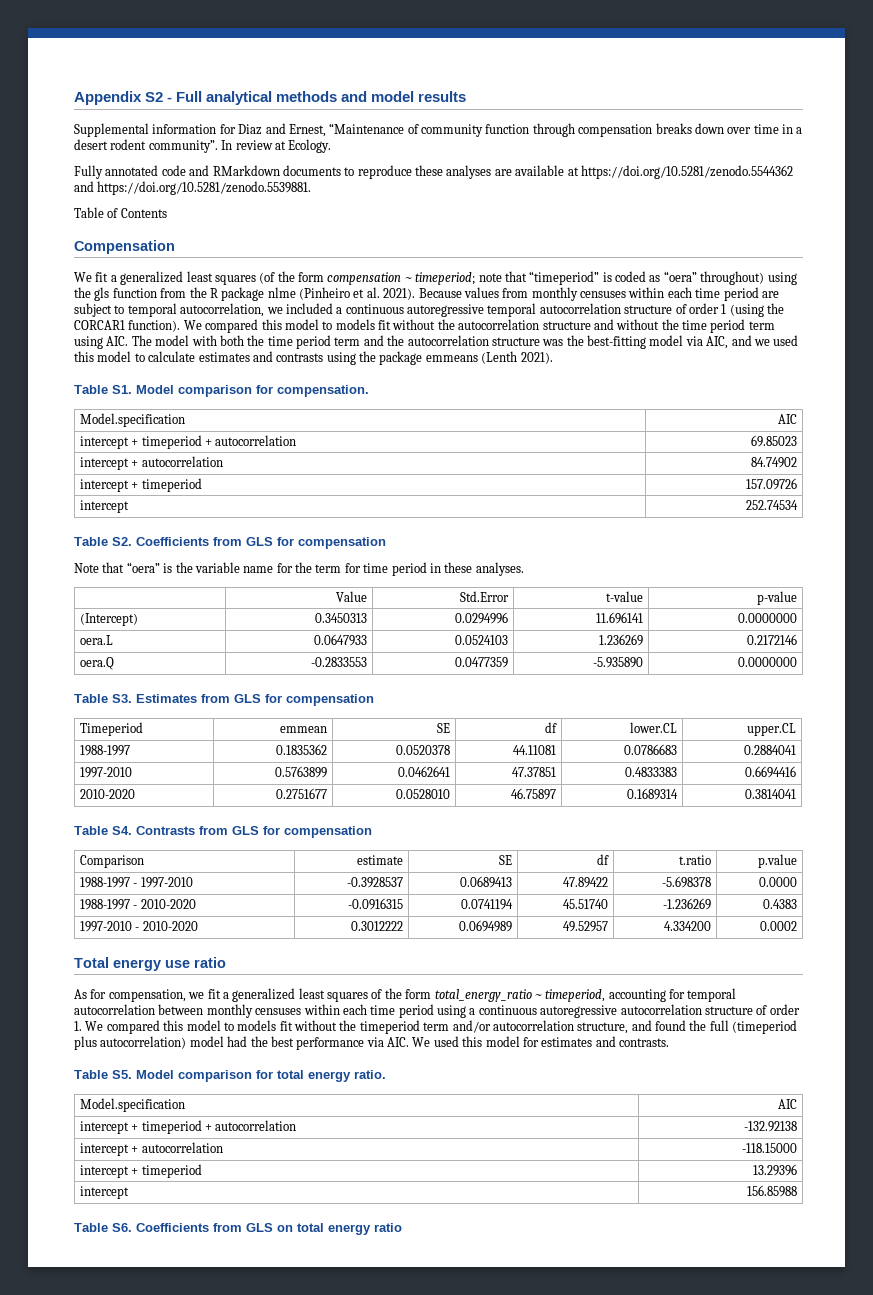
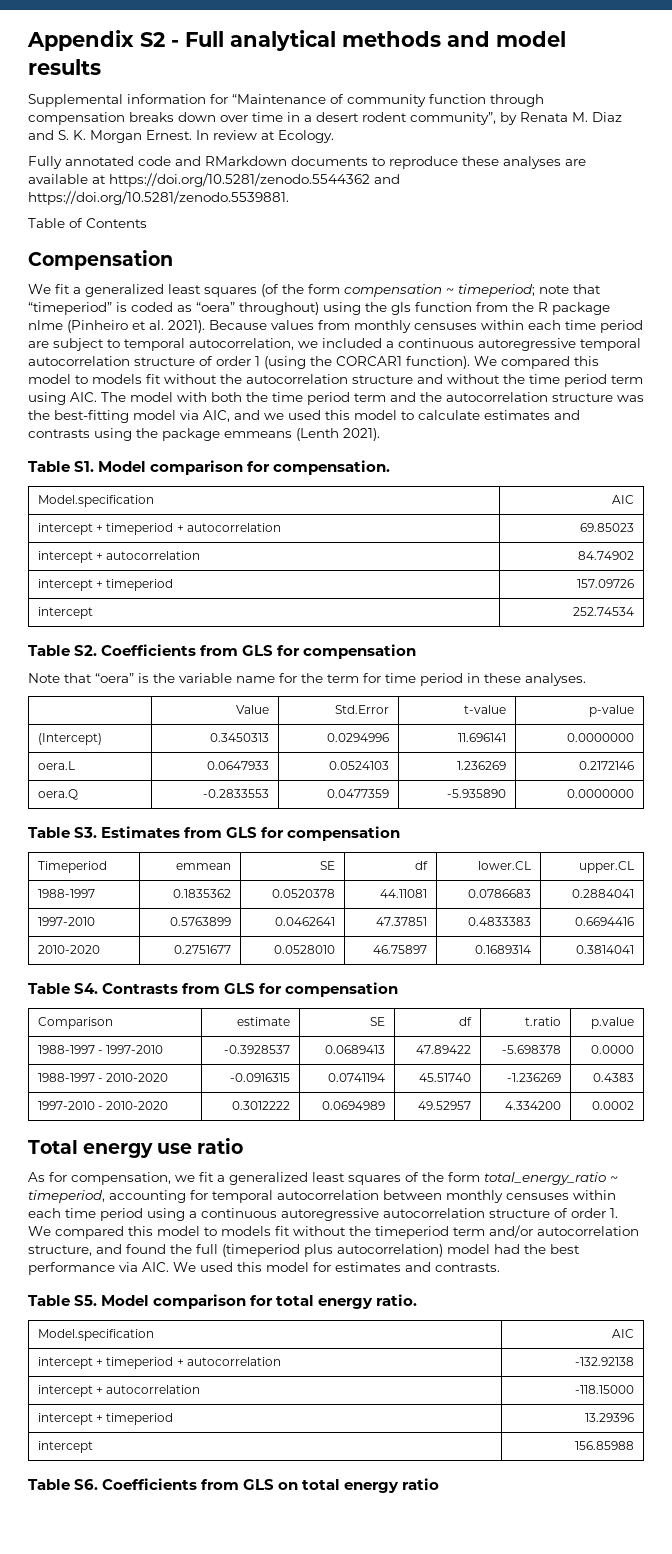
- Supplemental information for Diaz and Ernest, “Maintenance of community function through compensation breaks down over time in a desert rodent community”.
+ Supplemental information for “Maintenance of community function through compensation breaks down over time in a desert rodent community”, by Renata M. Diaz and S. K. Morgan Ernest.

